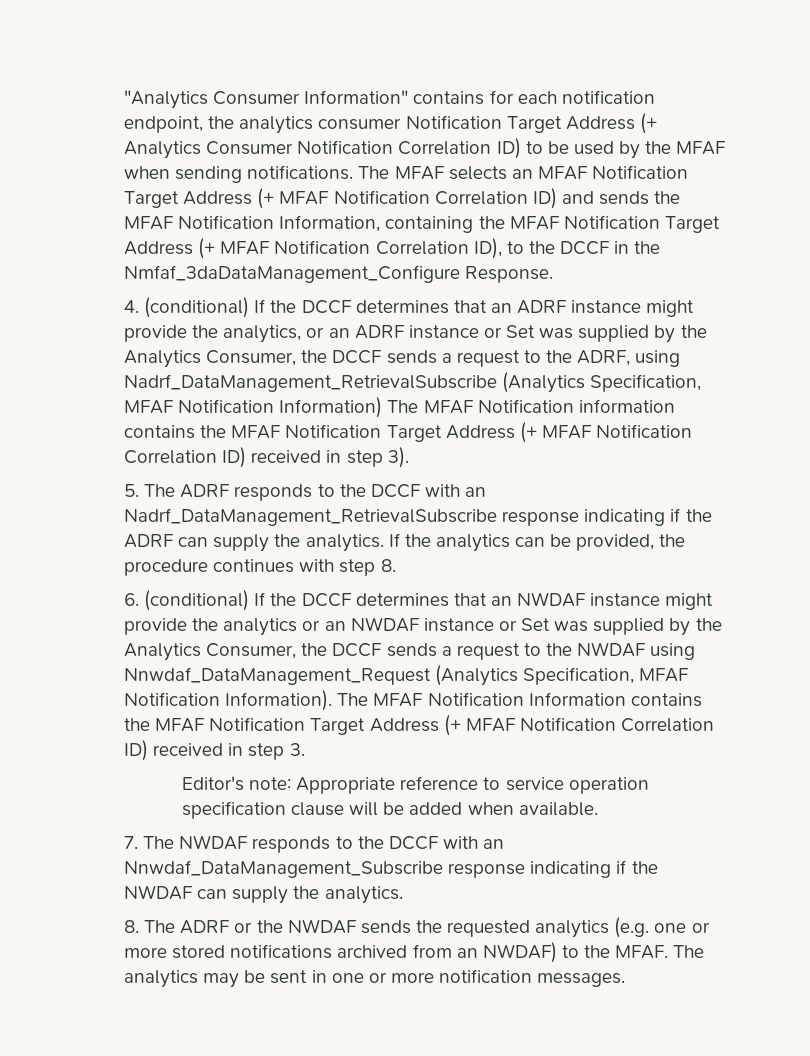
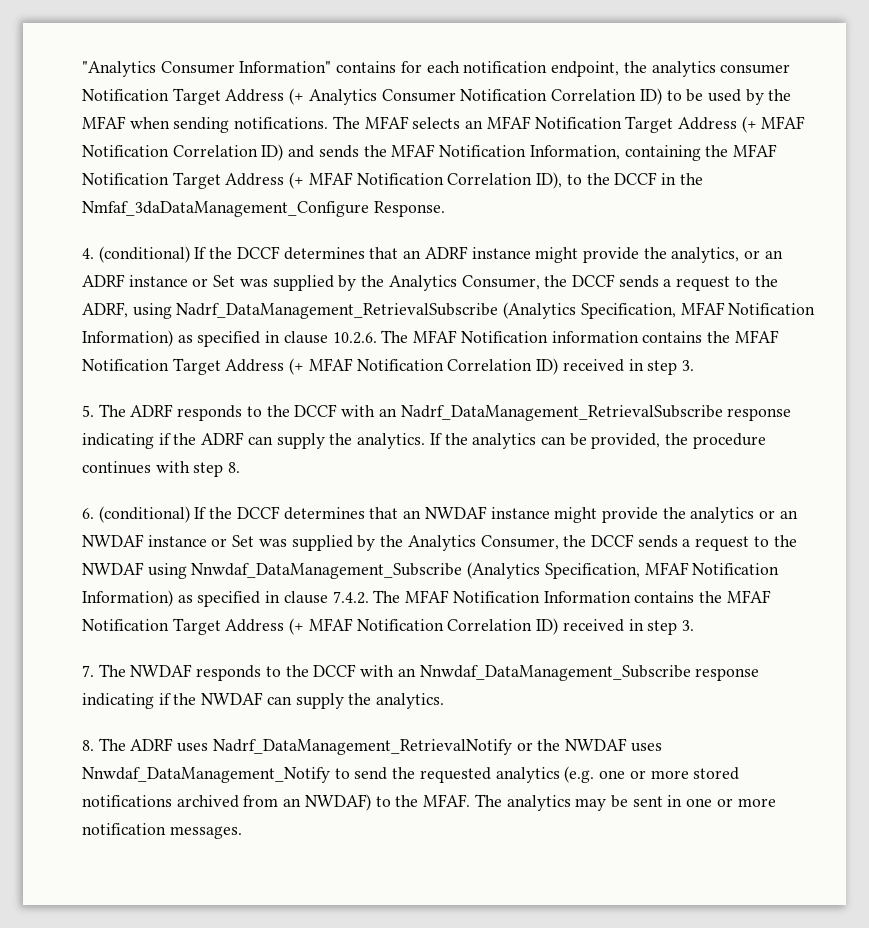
- 4. (conditional) If the DCCF determines that an ADRF instance might provide the analytics, or an ADRF instance or Set was supplied by the Analytics Consumer, the DCCF sends a request to the ADRF, using Nadrf_DataManagement_RetrievalSubscribe (Analytics Specification, MFAF Notification Information) The MFAF Notification information contains the MFAF Notification Target Address (+ MFAF Notification Correlation ID) received in step 3).
+ 4. (conditional) If the DCCF determines that an ADRF instance might provide the analytics, or an ADRF instance or Set was supplied by the Analytics Consumer, the DCCF sends a request to the ADRF, using Nadrf_DataManagement_RetrievalSubscribe (Analytics Specification, MFAF Notification Information) as specified in clause 10.2.6. The MFAF Notification information contains the MFAF Notification Target Address (+ MFAF Notification Correlation ID) received in step 3.
- 6. (conditional) If the DCCF determines that an NWDAF instance might provide the analytics or an NWDAF instance or Set was supplied by the Analytics Consumer, the DCCF sends a request to the NWDAF using Nnwdaf_DataManagement_Request (Analytics Specification, MFAF Notification Information). The MFAF Notification Information contains the MFAF Notification Target Address (+ MFAF Notification Correlation ID) received in step 3.
+ 6. (conditional) If the DCCF determines that an NWDAF instance might provide the analytics or an NWDAF instance or Set was supplied by the Analytics Consumer, the DCCF sends a request to the NWDAF using Nnwdaf_DataManagement_Subscribe (Analytics Specification, MFAF Notification Information) as specified in clause 7.4.2. The MFAF Notification Information contains the MFAF Notification Target Address (+ MFAF Notification Correlation ID) received in step 3.
- Editor's note: Appropriate reference to service operation specification clause will be added when available.
- 8. The ADRF or the NWDAF sends the requested analytics (e.g. one or more stored notifications archived from an NWDAF) to the MFAF.
+ 8. The ADRF uses Nadrf_DataManagement_RetrievalNotify or the NWDAF uses Nnwdaf_DataManagement_Notify to send the requested analytics (e.g. one or more stored notifications archived from an NWDAF) to the MFAF.

